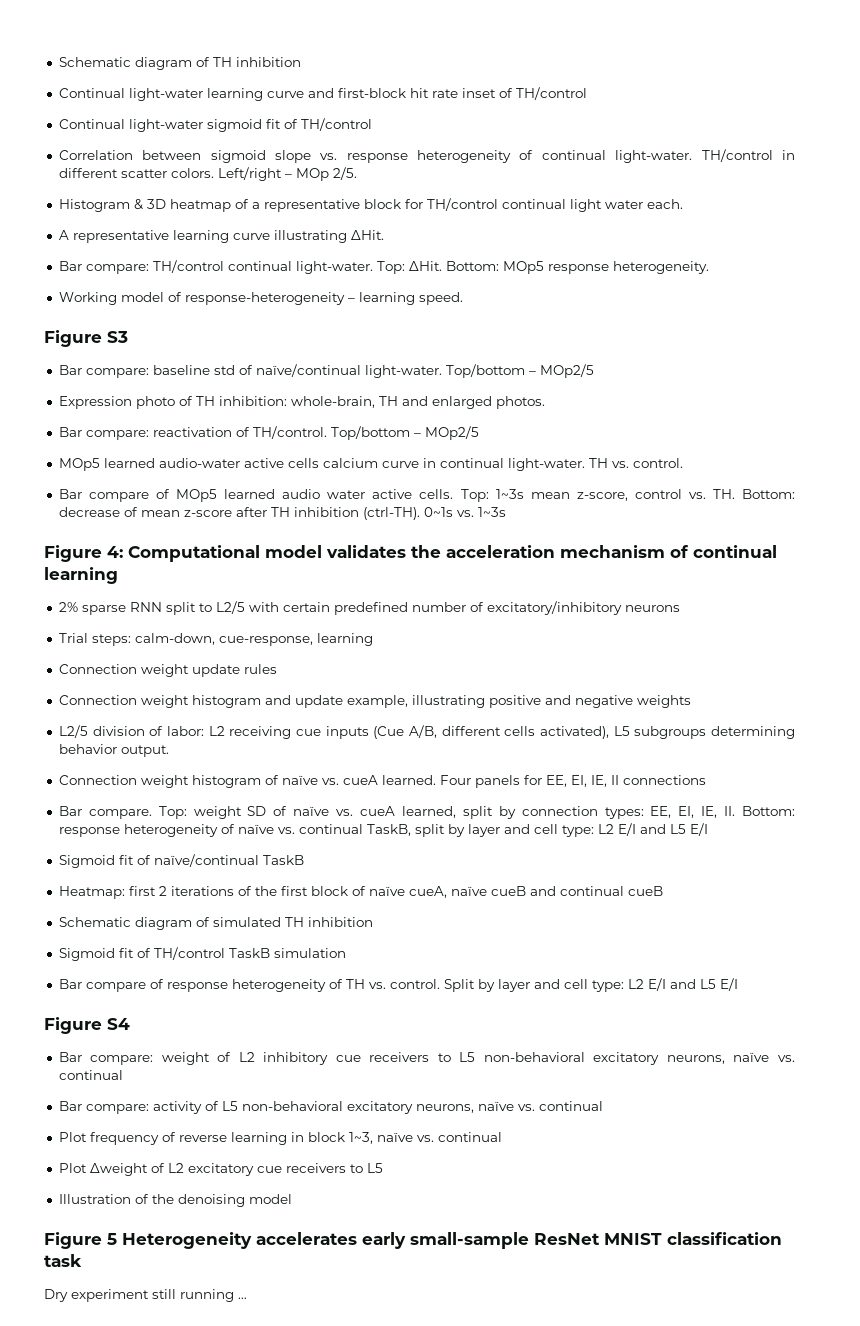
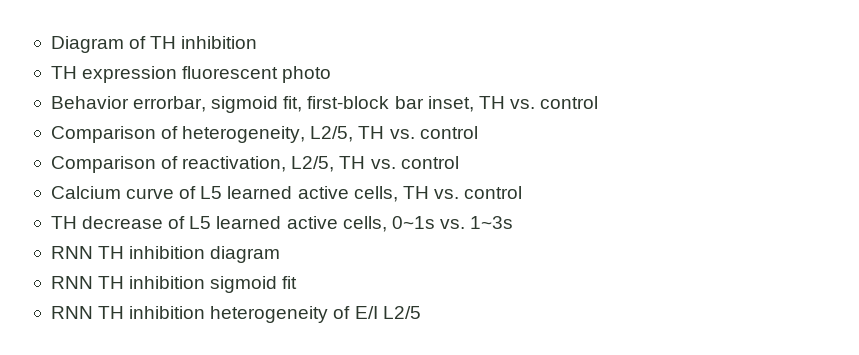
- Schematic diagram of TH inhibition
+ Diagram of TH inhibition
- Continual light-water learning curve and first-block hit rate inset of TH/control
- Continual light-water sigmoid fit of TH/control
- Correlation between sigmoid slope vs. response heterogeneity of continual light-water. TH/control in different scatter colors. Left/right – MOp 2/5.
- Histogram & 3D heatmap of a representative block for TH/control continual light water each.
- A representative learning curve illustrating ΔHit.
- Bar compare: TH/control continual light-water. Top: ΔHit. Bottom: MOp5 response heterogeneity.
- Working model of response-heterogeneity – learning speed.
- Figure S3
- Bar compare: baseline std of naïve/continual light-water. Top/bottom – MOp2/5
- Expression photo of TH inhibition: whole-brain, TH and enlarged photos.
- Bar compare: reactivation of TH/control. Top/bottom – MOp2/5
- MOp5 learned audio-water active cells calcium curve in continual light-water. TH vs. control.
- Bar compare of MOp5 learned audio water active cells. Top: 1~3s mean z-score, control vs. TH. Bottom: decrease of mean z-score after TH inhibition (ctrl-TH). 0~1s vs. 1~3s
- Figure 4: Computational model validates the acceleration mechanism of continual learning
- 2% sparse RNN split to L2/5 with certain predefined number of excitatory/inhibitory neurons
- Trial steps: calm-down, cue-response, learning
- Connection weight update rules
- Connection weight histogram and update example, illustrating positive and negative weights
- L2/5 division of labor: L2 receiving cue inputs (Cue A/B, different cells activated), L5 subgroups determining behavior output.
- Connection weight histogram of naïve vs. cueA learned. Four panels for EE, EI, IE, II connections
- Bar compare. Top: weight SD of naïve vs. cueA learned, split by connection types: EE, EI, IE, II. Bottom: response heterogeneity of naïve vs. continual TaskB, split by layer and cell type: L2 E/I and L5 E/I
- Sigmoid fit of naïve/continual TaskB
- Heatmap: first 2 iterations of the first block of naïve cueA, naïve cueB and continual cueB
- Schematic diagram of simulated TH inhibition
- Sigmoid fit of TH/control TaskB simulation
- Bar compare of response heterogeneity of TH vs. control. Split by layer and cell type: L2 E/I and L5 E/I
- Figure S4
- Bar compare: weight of L2 inhibitory cue receivers to L5 non-behavioral excitatory neurons, naïve vs. continual
- Bar compare: activity of L5 non-behavioral excitatory neurons, naïve vs. continual
- Plot frequency of reverse learning in block 1~3, naïve vs. continual
- Plot Δweight of L2 excitatory cue receivers to L5
- Illustration of the denoising model
- Figure 5 Heterogeneity accelerates early small-sample ResNet MNIST classification task
- Dry experiment still running …
+ TH expression fluorescent photo
+ Behavior errorbar, sigmoid fit, first-block bar inset, TH vs. control
+ Comparison of heterogeneity, L2/5, TH vs. control
+ Comparison of reactivation, L2/5, TH vs. control
+ Calcium curve of L5 learned active cells, TH vs. control
+ TH decrease of L5 learned active cells, 0~1s vs. 1~3s
+ RNN TH inhibition diagram
+ RNN TH inhibition sigmoid fit
+ RNN TH inhibition heterogeneity of E/I L2/5

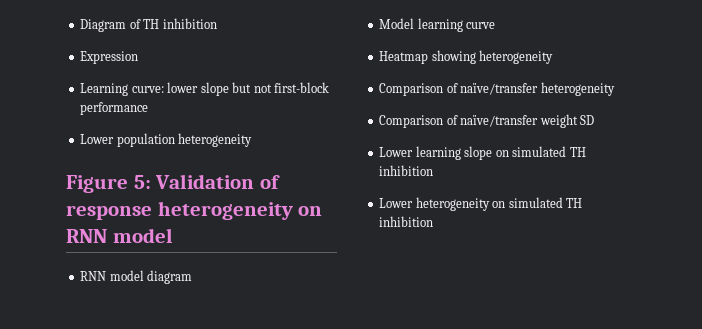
- TH expression fluorescent photo
- Behavior errorbar, sigmoid fit, first-block bar inset, TH vs. control
- Comparison of heterogeneity, L2/5, TH vs. control
- Comparison of reactivation, L2/5, TH vs. control
- Calcium curve of L5 learned active cells, TH vs. control
- TH decrease of L5 learned active cells, 0~1s vs. 1~3s
- RNN TH inhibition diagram
- RNN TH inhibition sigmoid fit
- RNN TH inhibition heterogeneity of E/I L2/5
+ Expression
+ Learning curve: lower slope but not first-block performance
+ Lower population heterogeneity
+ Figure 5: Validation of response heterogeneity on RNN model
+ RNN model diagram
+ Model learning curve
+ Heatmap showing heterogeneity
+ Comparison of naïve/transfer heterogeneity
+ Comparison of naïve/transfer weight SD
+ Lower learning slope on simulated TH inhibition
+ Lower heterogeneity on simulated TH inhibition

